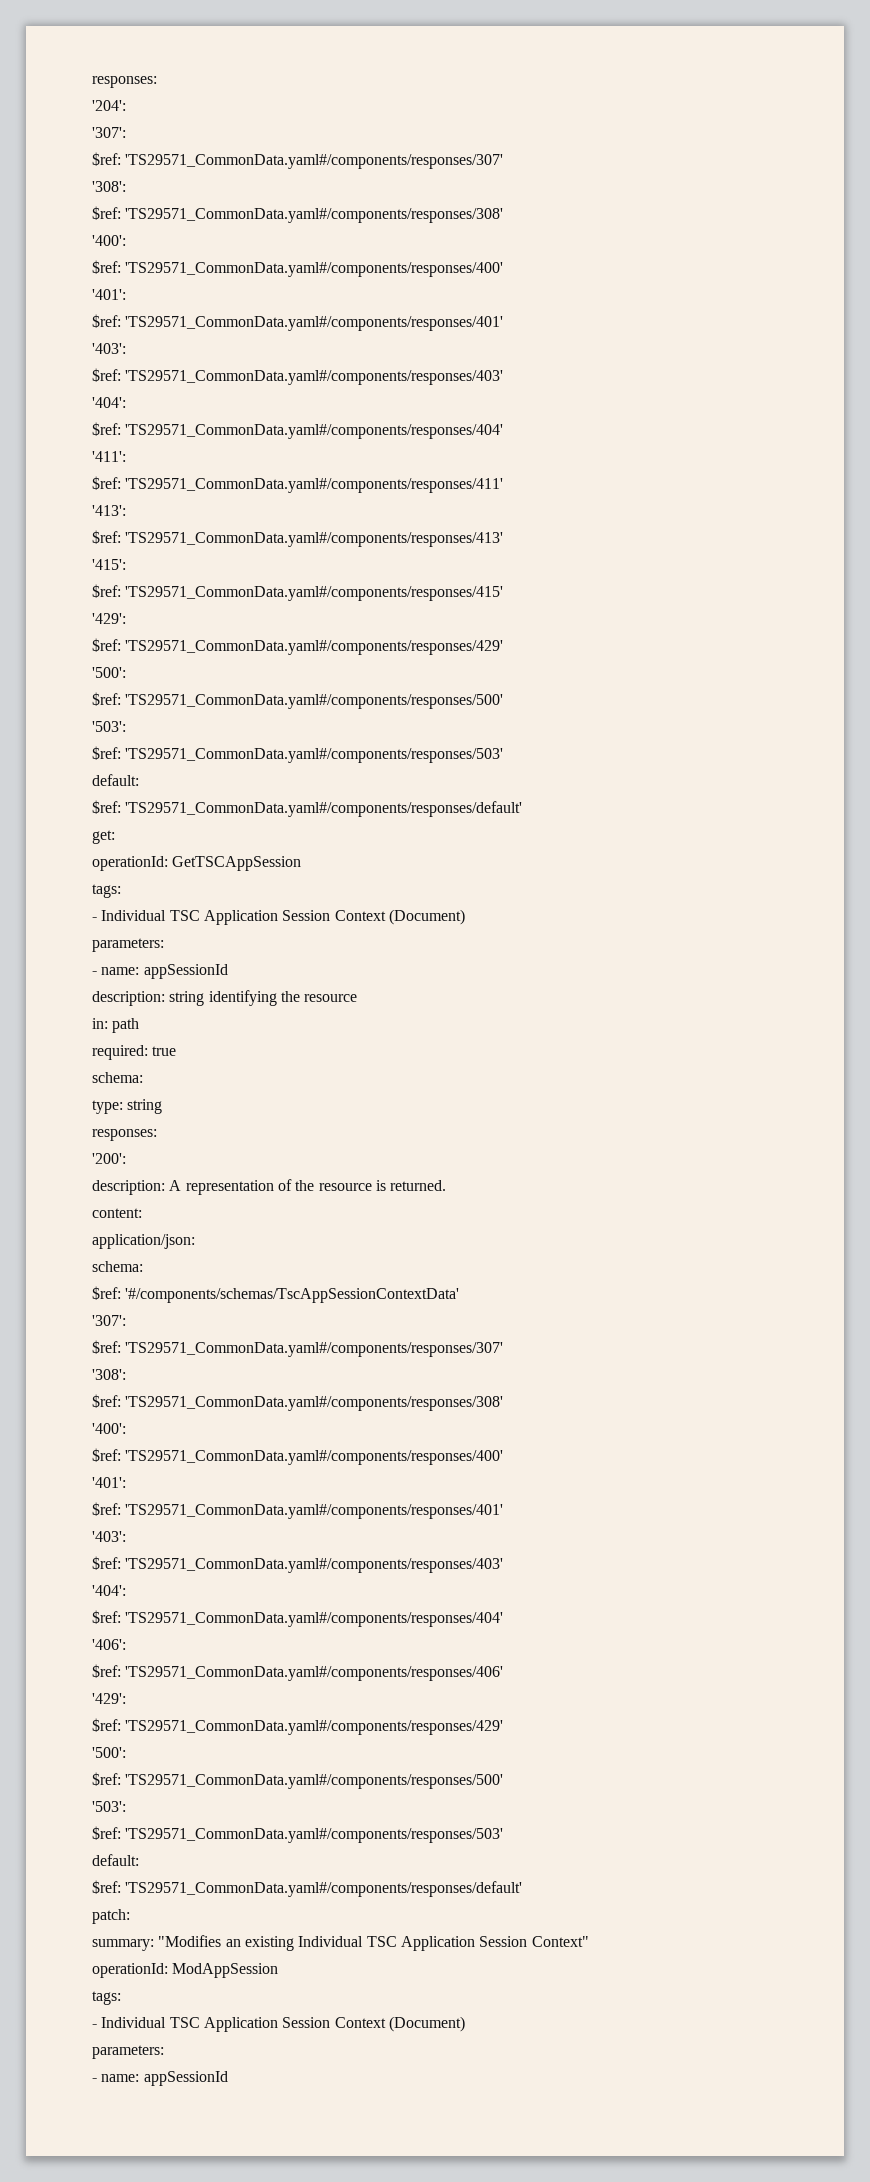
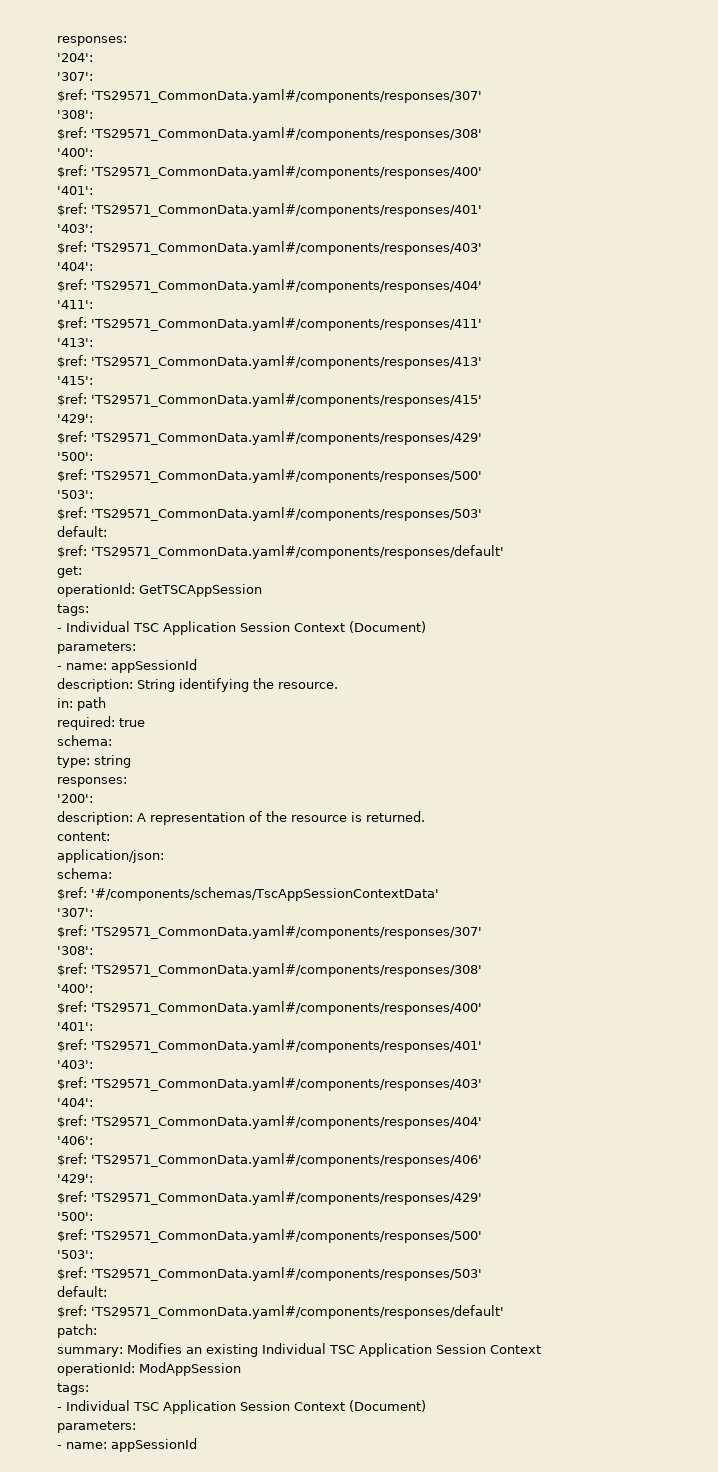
- description: string identifying the resource
+ description: String identifying the resource.
- summary: "Modifies an existing Individual TSC Application Session Context"
+ summary: Modifies an existing Individual TSC Application Session Context

